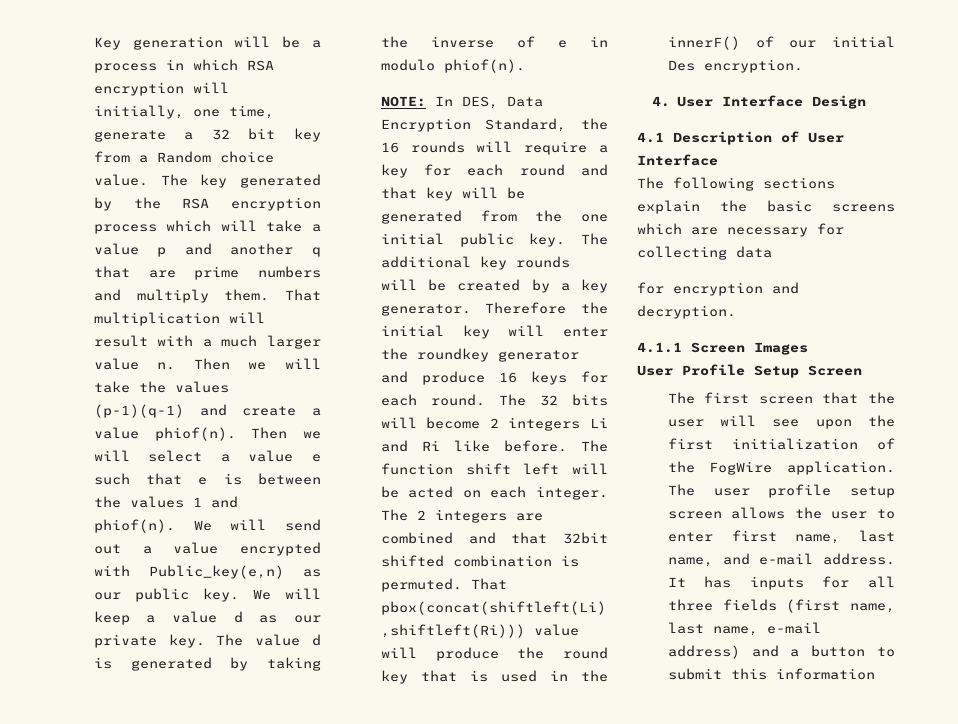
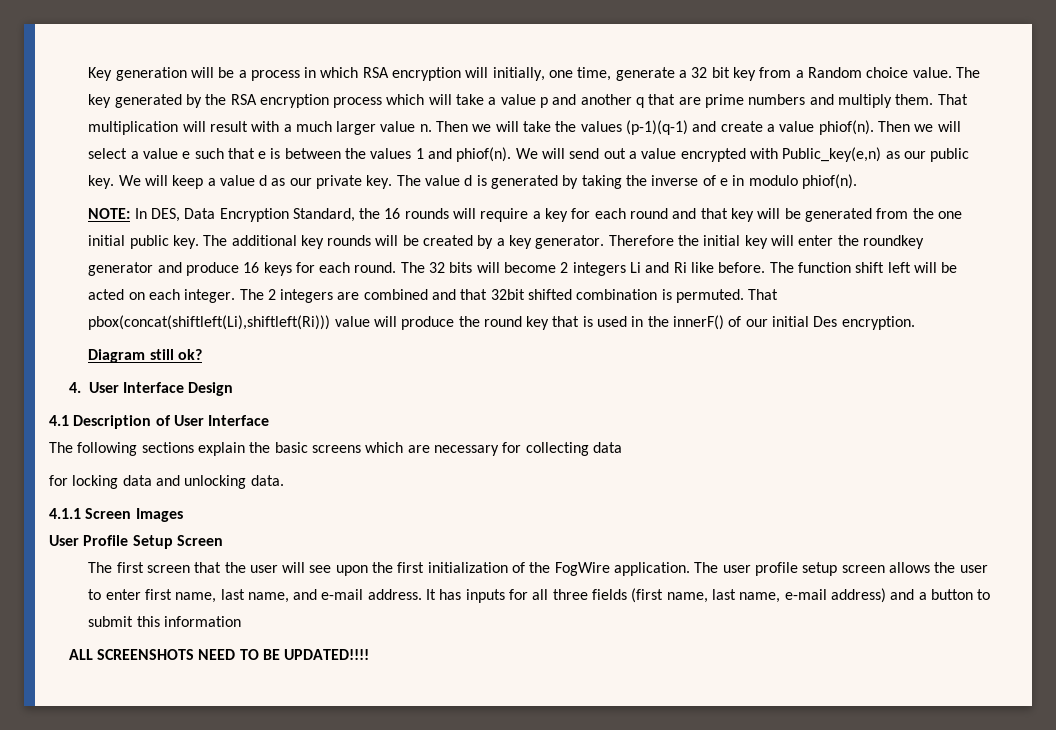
+ Diagram still ok?
- for encryption and decryption.
+ for locking data and unlocking data.
+ ALL SCREENSHOTS NEED TO BE UPDATED!!!!

